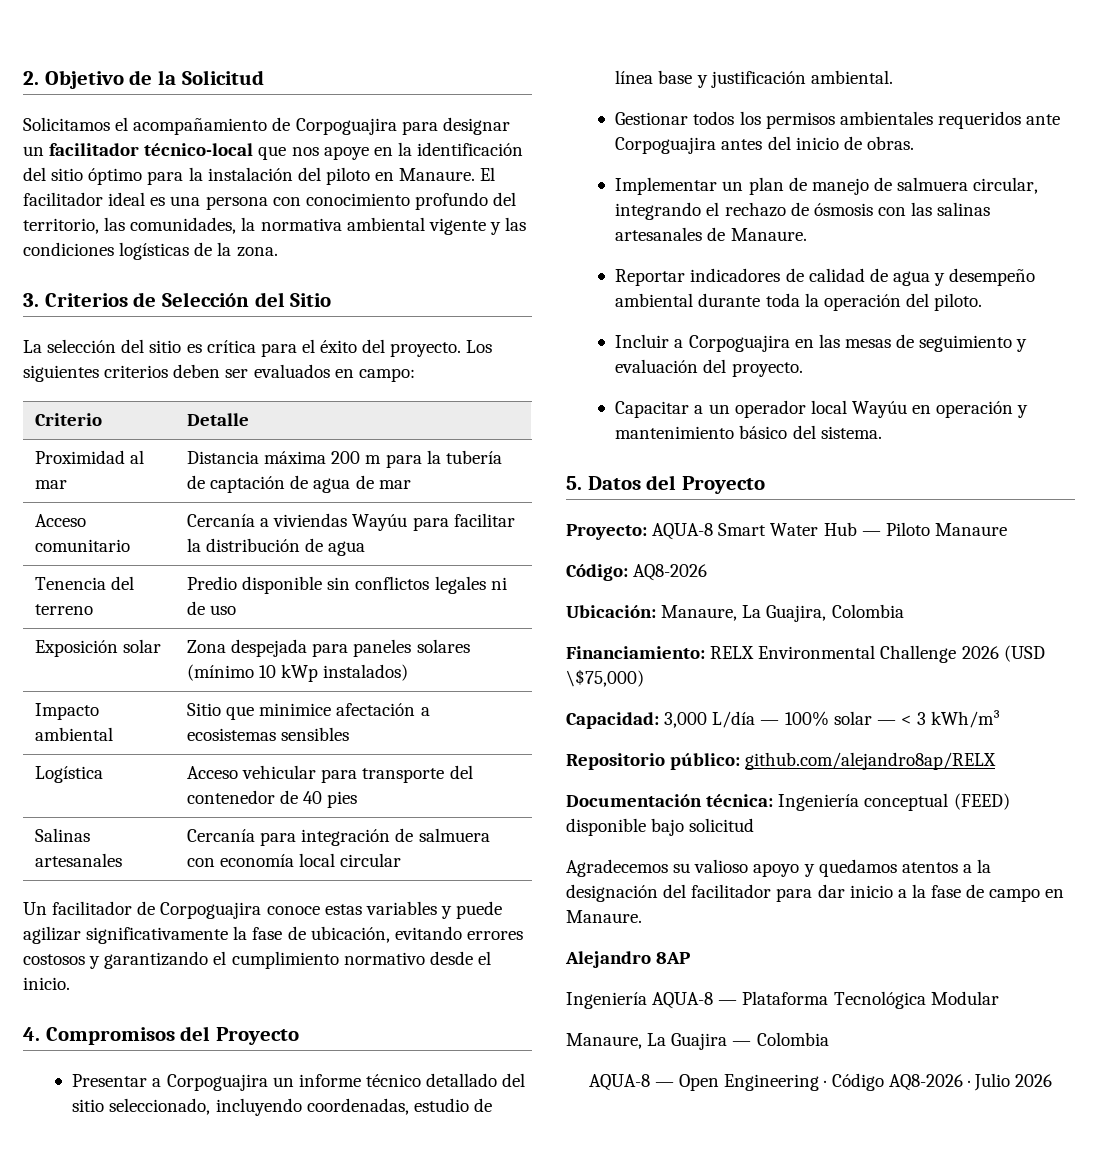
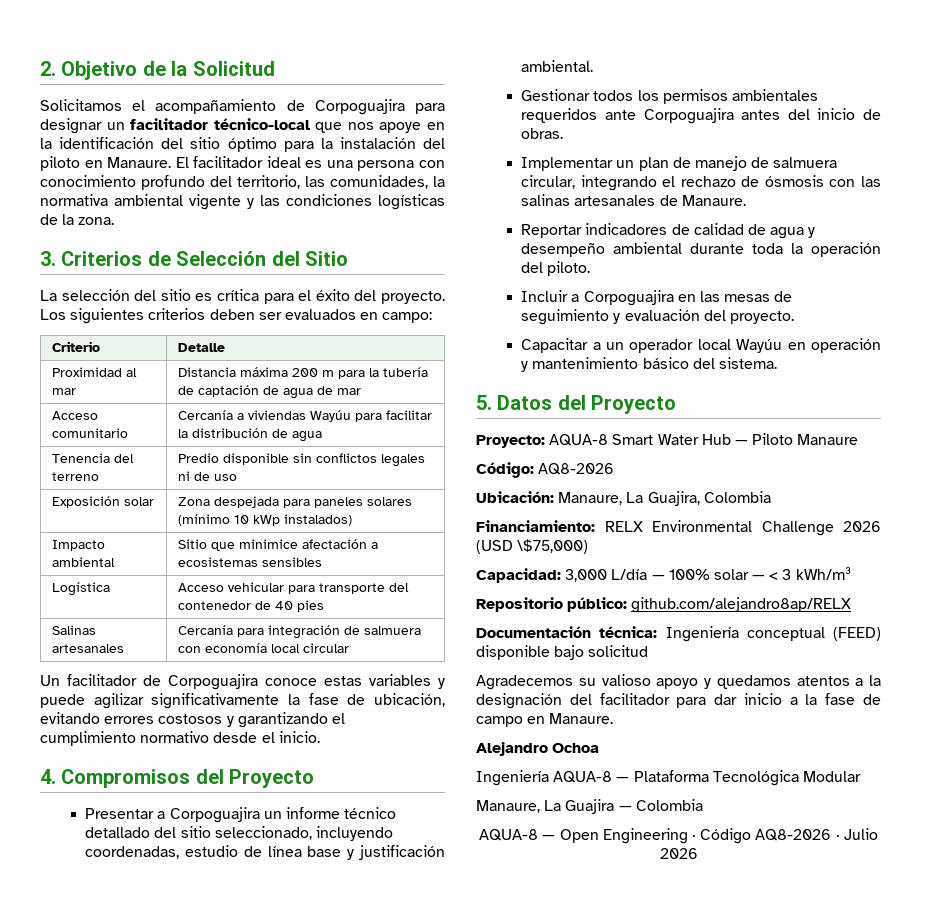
- Alejandro 8AP
+ Alejandro Ochoa

